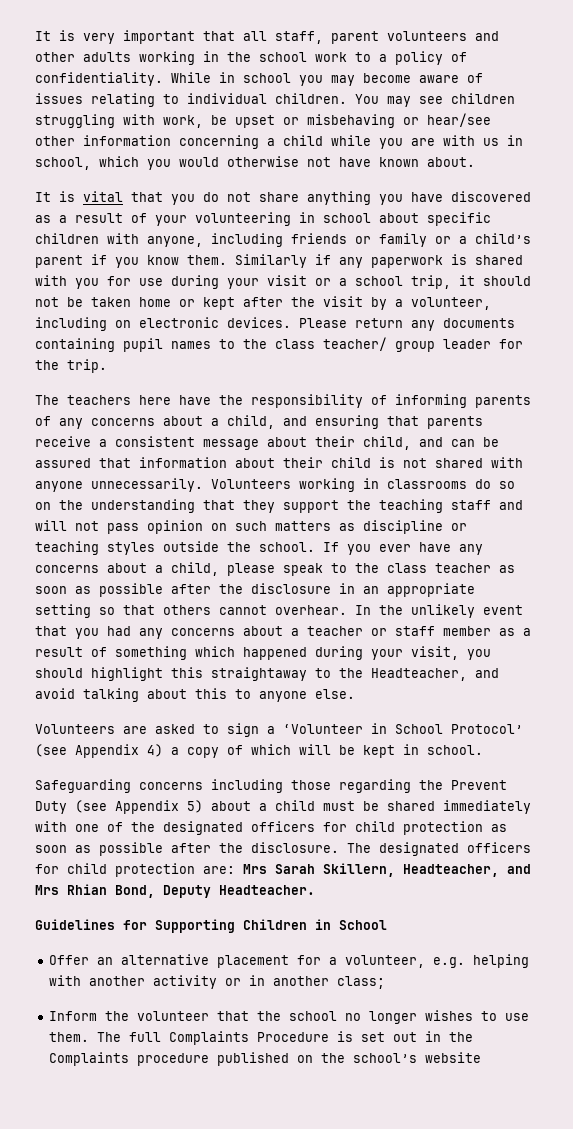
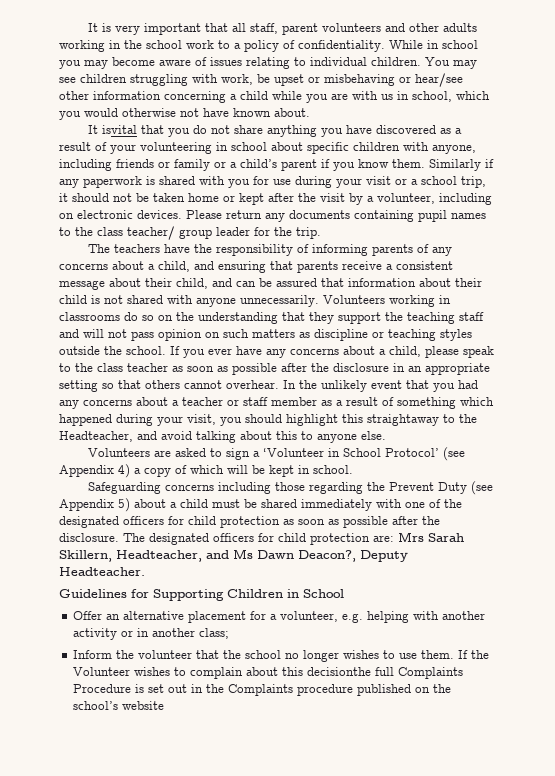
- It is vital that you do not share anything you have discovered as a result of your volunteering in school about specific children with anyone, including friends or family or a child’s parent if you know them.
+ It isvital that you do not share anything you have discovered as a result of your volunteering in school about specific children with anyone, including friends or family or a child’s parent if you know them.
- The teachers here have the responsibility of informing parents of any concerns about a child, and ensuring that parents receive a consistent message about their child, and can be assured that information about their child is not shared with anyone unnecessarily.
+ The teachers have the responsibility of informing parents of any concerns about a child, and ensuring that parents receive a consistent message about their child, and can be assured that information about their child is not shared with anyone unnecessarily.
- The designated officers for child protection are: Mrs Sarah Skillern, Headteacher, and Mrs Rhian Bond, Deputy Headteacher.
+ The designated officers for child protection are: Mrs Sarah Skillern, Headteacher, and Ms Dawn Deacon?, Deputy Headteacher.
- The full Complaints Procedure is set out in the Complaints procedure published on the school’s website
+ If the Volunteer wishes to complain about this decisionthe full Complaints Procedure is set out in the Complaints procedure published on the school’s website

